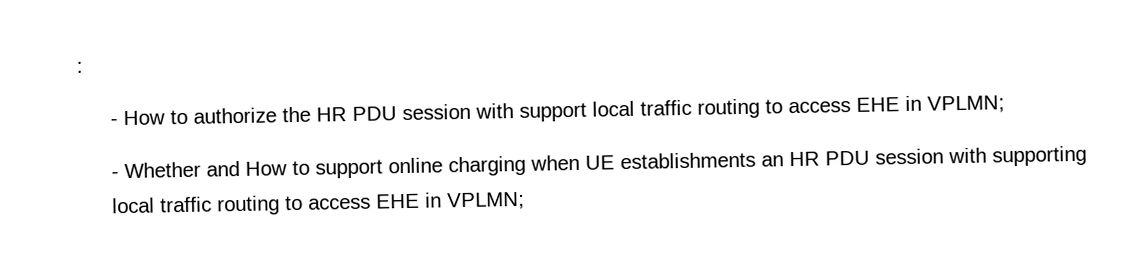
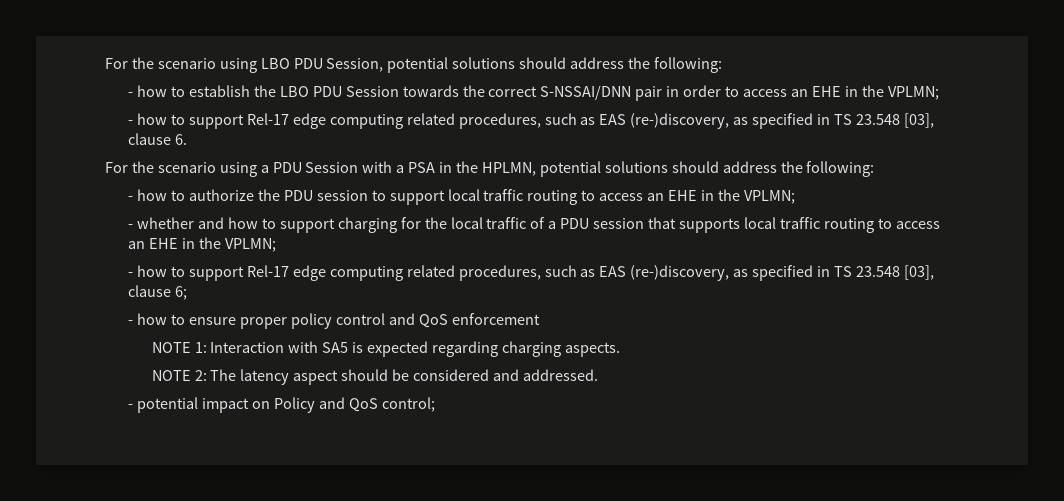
- :
- - How to authorize the HR PDU session with support local traffic routing to access EHE in VPLMN;
- - Whether and How to support online charging when UE establishments an HR PDU session with supporting local traffic routing to access EHE in VPLMN;
+ For the scenario using LBO PDU Session, potential solutions should address the following:
+ - how to establish the LBO PDU Session towards the correct S-NSSAI/DNN pair in order to access an EHE in the VPLMN;
+ - how to support Rel-17 edge computing related procedures, such as EAS (re-)discovery, as specified in TS 23.548 [03], clause 6.
+ For the scenario using a PDU Session with a PSA in the HPLMN, potential solutions should address the following:
+ - how to authorize the PDU session to support local traffic routing to access an EHE in the VPLMN;
+ - whether and how to support charging for the local traffic of a PDU session that supports local traffic routing to access an EHE in the VPLMN;
+ - how to support Rel-17 edge computing related procedures, such as EAS (re-)discovery, as specified in TS 23.548 [03], clause 6;
+ - how to ensure proper policy control and QoS enforcement
+ NOTE 1: Interaction with SA5 is expected regarding charging aspects.
+ NOTE 2: The latency aspect should be considered and addressed.
+ - potential impact on Policy and QoS control;

